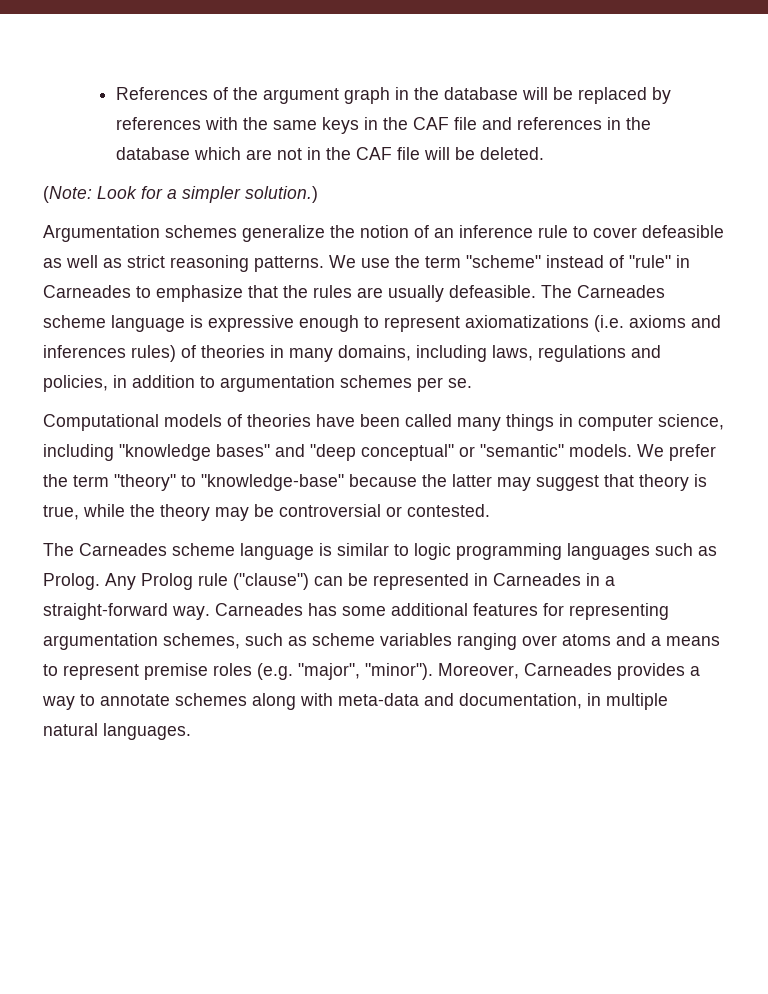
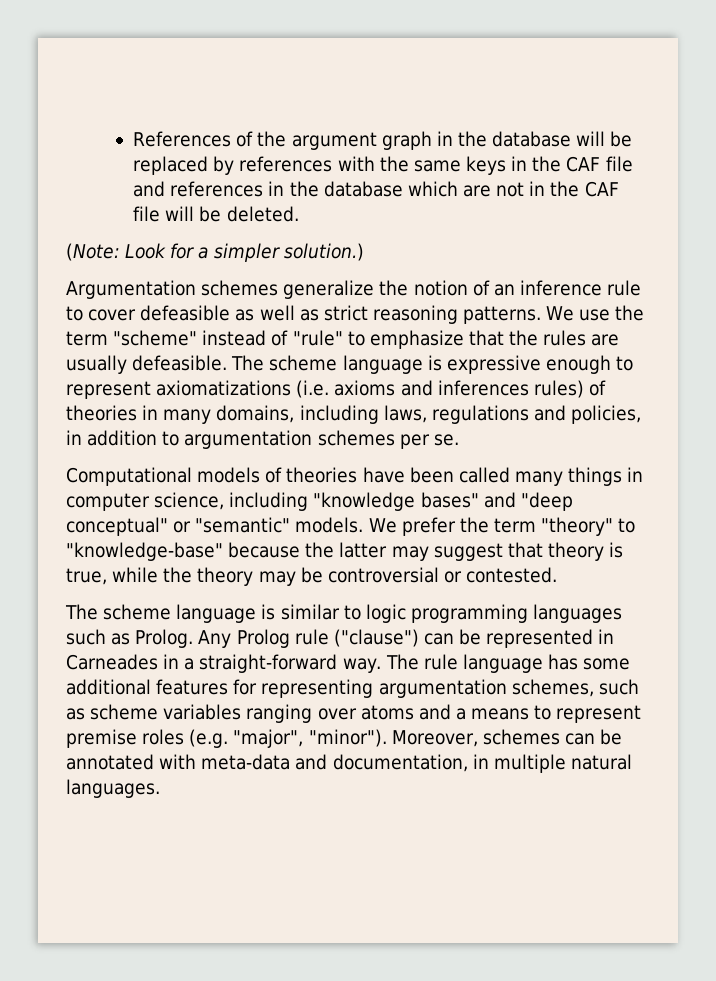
- We use the term "scheme" instead of "rule" in Carneades to emphasize that the rules are usually defeasible.
+ We use the term "scheme" instead of "rule" to emphasize that the rules are usually defeasible.
- The Carneades scheme language is expressive enough to represent axiomatizations (i.e. axioms and inferences rules) of theories in many domains, including laws, regulations and policies, in addition to argumentation schemes per se.
+ The scheme language is expressive enough to represent axiomatizations (i.e. axioms and inferences rules) of theories in many domains, including laws, regulations and policies, in addition to argumentation schemes per se.
- The Carneades scheme language is similar to logic programming languages such as Prolog.
+ The scheme language is similar to logic programming languages such as Prolog.
- Carneades has some additional features for representing argumentation schemes, such as scheme variables ranging over atoms and a means to represent premise roles (e.g. "major", "minor").
+ The rule language has some additional features for representing argumentation schemes, such as scheme variables ranging over atoms and a means to represent premise roles (e.g. "major", "minor").
- Moreover, Carneades provides a way to annotate schemes along with meta-data and documentation, in multiple natural languages.
+ Moreover, schemes can be annotated with meta-data and documentation, in multiple natural languages.

